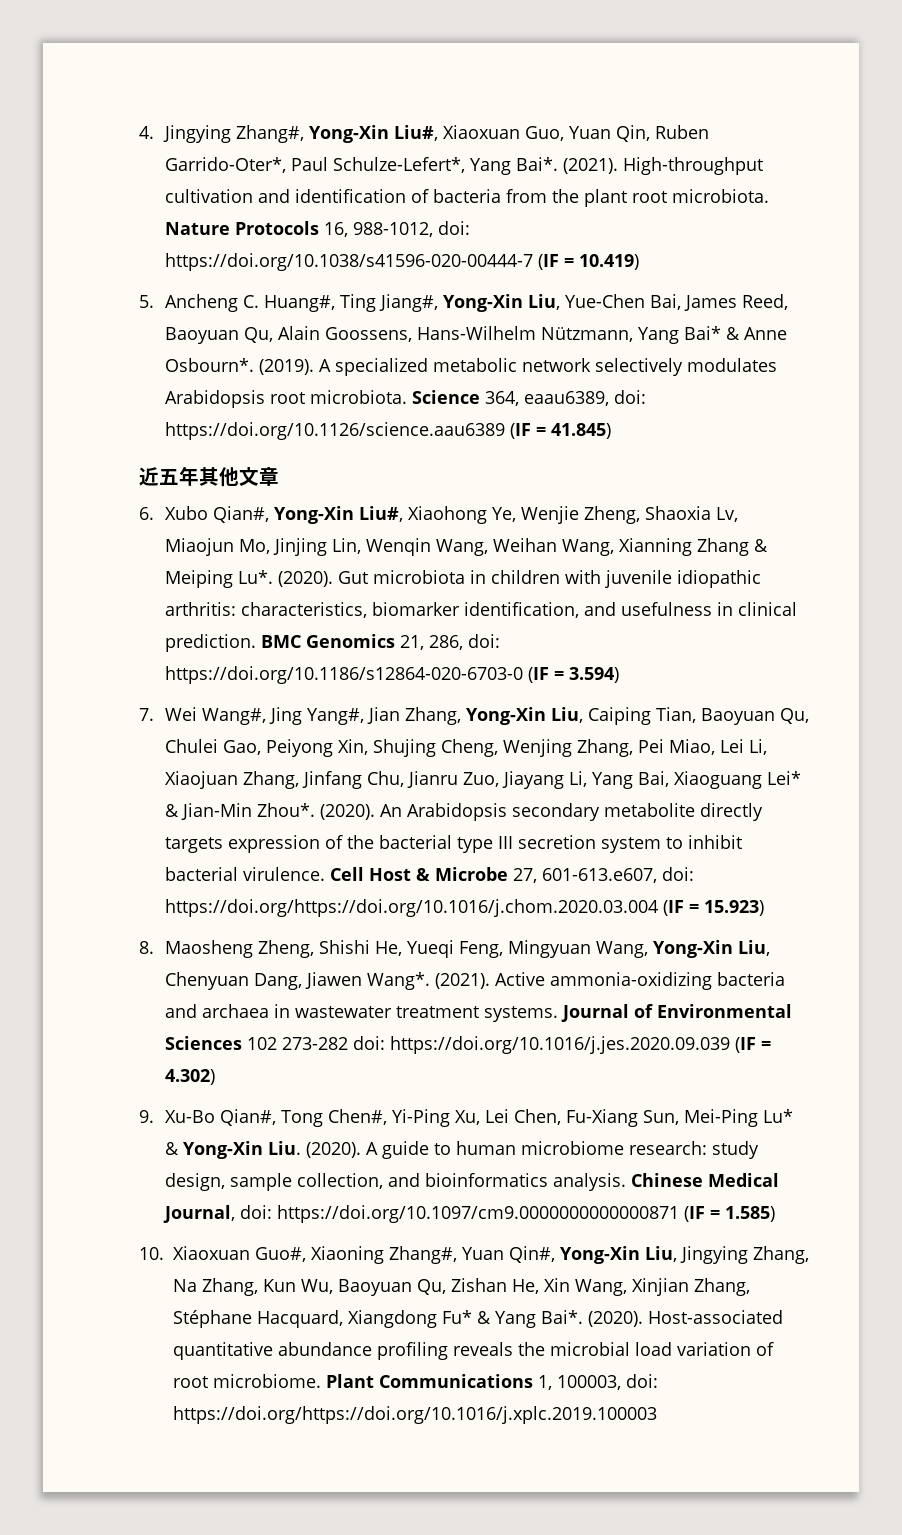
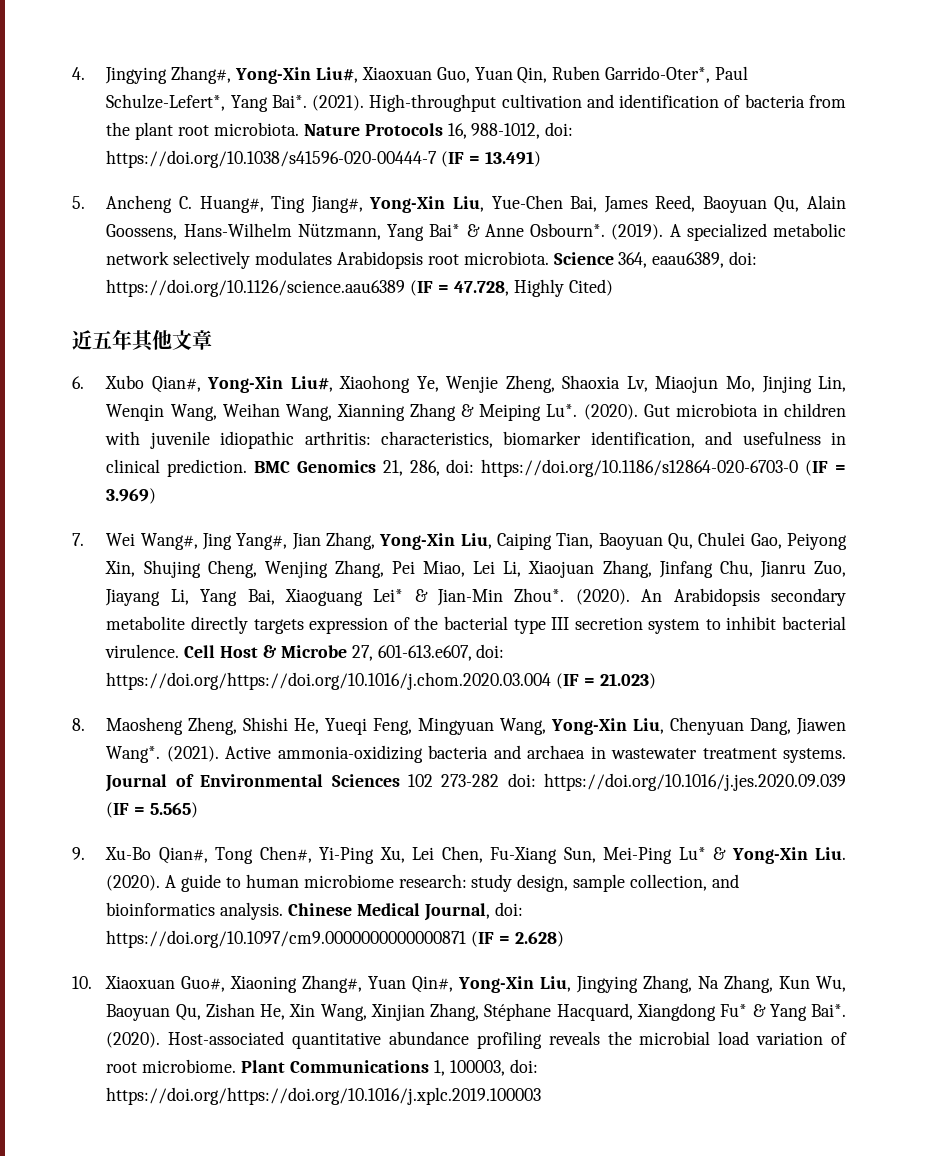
- Nature Protocols 16, 988-1012, doi: https://doi.org/10.1038/s41596-020-00444-7 (IF = 10.419)
+ Nature Protocols 16, 988-1012, doi: https://doi.org/10.1038/s41596-020-00444-7 (IF = 13.491)
- Science 364, eaau6389, doi: https://doi.org/10.1126/science.aau6389 (IF = 41.845)
+ Science 364, eaau6389, doi: https://doi.org/10.1126/science.aau6389 (IF = 47.728, Highly Cited)
- BMC Genomics 21, 286, doi: https://doi.org/10.1186/s12864-020-6703-0 (IF = 3.594)
+ BMC Genomics 21, 286, doi: https://doi.org/10.1186/s12864-020-6703-0 (IF = 3.969)
- Cell Host & Microbe 27, 601-613.e607, doi: https://doi.org/https://doi.org/10.1016/j.chom.2020.03.004 (IF = 15.923)
+ Cell Host & Microbe 27, 601-613.e607, doi: https://doi.org/https://doi.org/10.1016/j.chom.2020.03.004 (IF = 21.023)
- Journal of Environmental Sciences 102 273-282 doi: https://doi.org/10.1016/j.jes.2020.09.039 (IF = 4.302)
+ Journal of Environmental Sciences 102 273-282 doi: https://doi.org/10.1016/j.jes.2020.09.039 (IF = 5.565)
- Chinese Medical Journal, doi: https://doi.org/10.1097/cm9.0000000000000871 (IF = 1.585)
+ Chinese Medical Journal, doi: https://doi.org/10.1097/cm9.0000000000000871 (IF = 2.628)

